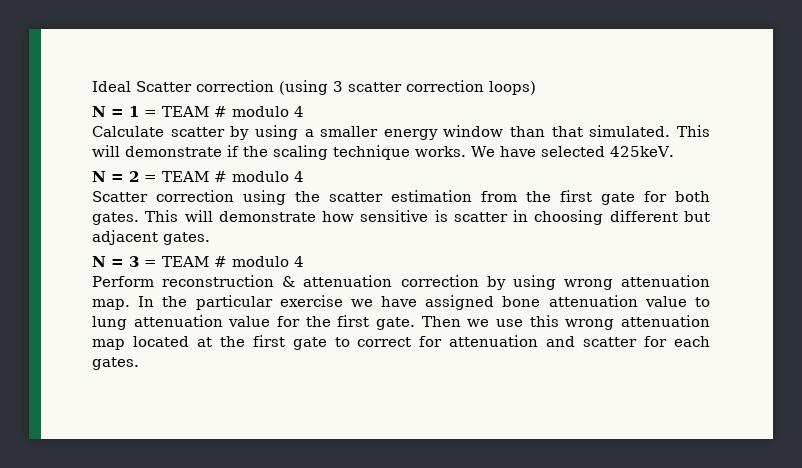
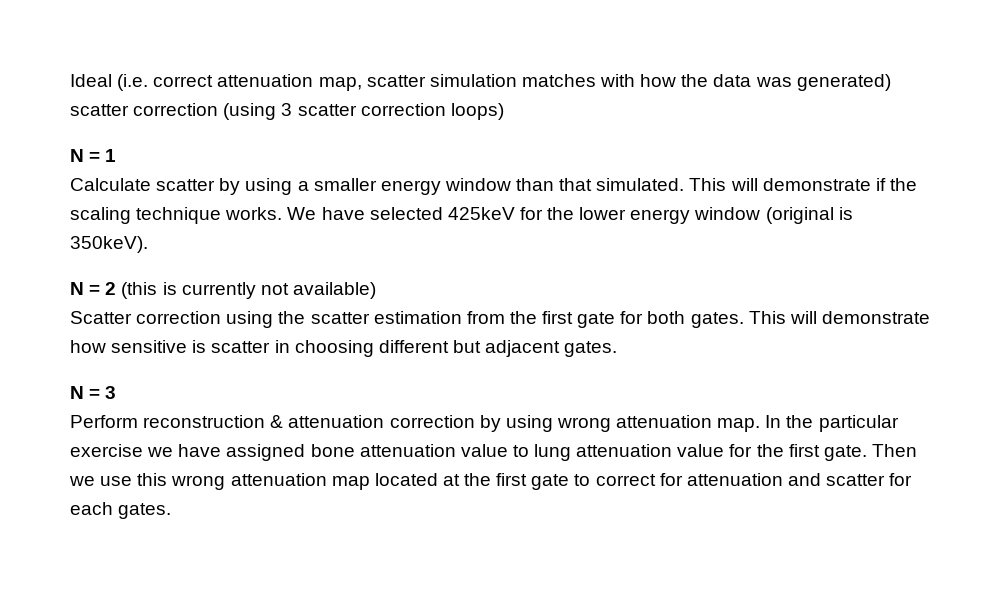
- Ideal Scatter correction (using 3 scatter correction loops)
+ Ideal (i.e. correct attenuation map, scatter simulation matches with how the data was generated) scatter correction (using 3 scatter correction loops)
- N = 1 = TEAM # modulo 4
+ N = 1
- We have selected 425keV.
- N = 2 = TEAM # modulo 4
+ We have selected 425keV for the lower energy window (original is 350keV).
+ N = 2 (this is currently not available)
- N = 3 = TEAM # modulo 4
+ N = 3

